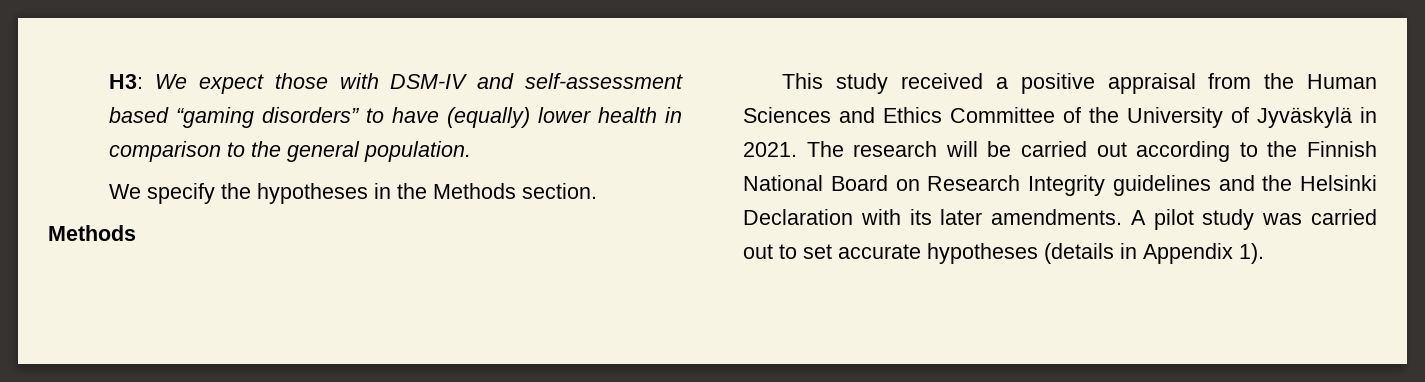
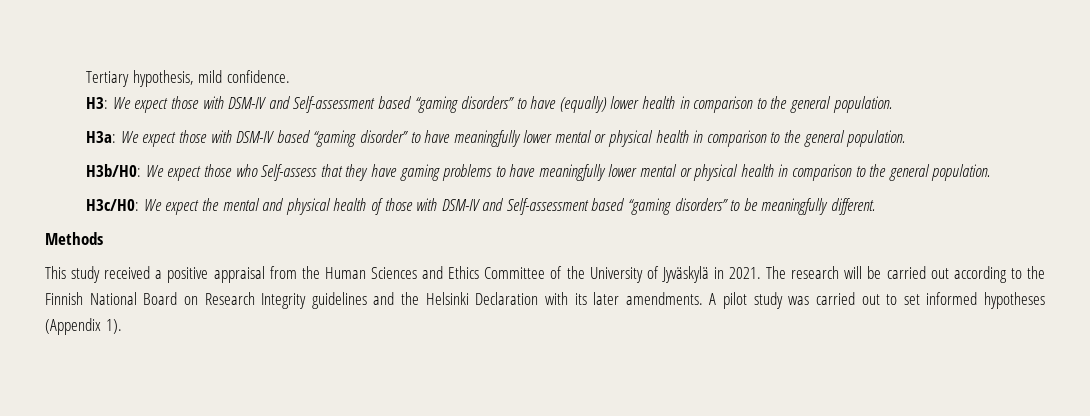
+ Tertiary hypothesis, mild confidence.
- H3: We expect those with DSM-IV and self-assessment based “gaming disorders” to have (equally) lower health in comparison to the general population.
+ H3: We expect those with DSM-IV and Self-assessment based “gaming disorders” to have (equally) lower health in comparison to the general population.
- We specify the hypotheses in the Methods section.
+ H3a: We expect those with DSM-IV based “gaming disorder” to have meaningfully lower mental or physical health in comparison to the general population.
+ H3b/H0: We expect those who Self-assess that they have gaming problems to have meaningfully lower mental or physical health in comparison to the general population.
+ H3c/H0: We expect the mental and physical health of those with DSM-IV and Self-assessment based “gaming disorders” to be meaningfully different.
- A pilot study was carried out to set accurate hypotheses (details in Appendix 1).
+ A pilot study was carried out to set informed hypotheses (Appendix 1).

